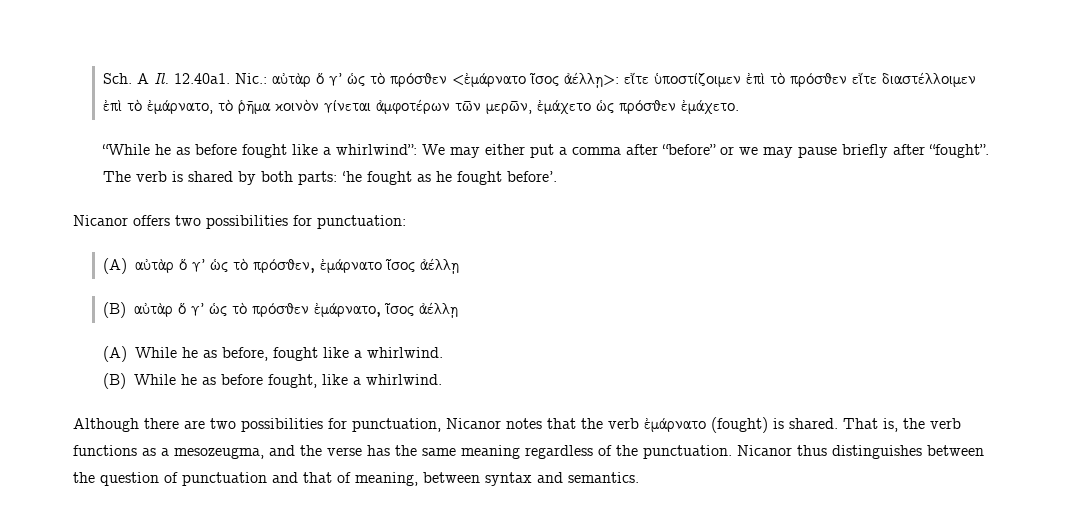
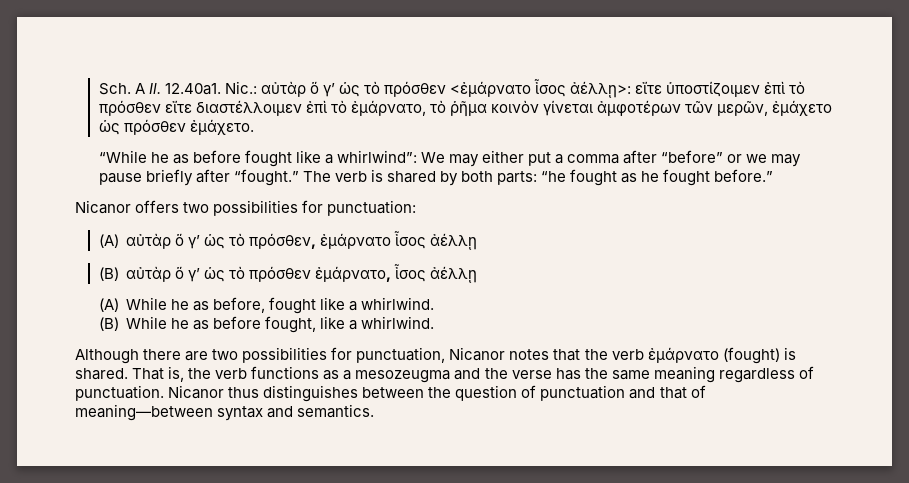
- “While he as before fought like a whirlwind”: We may either put a comma after “before” or we may pause briefly after “fought”.
+ “While he as before fought like a whirlwind”: We may either put a comma after “before” or we may pause briefly after “fought.”
- The verb is shared by both parts: ‘he fought as he fought before’.
+ The verb is shared by both parts: “he fought as he fought before.”
- That is, the verb functions as a mesozeugma, and the verse has the same meaning regardless of the punctuation.
+ That is, the verb functions as a mesozeugma and the verse has the same meaning regardless of punctuation.
- Nicanor thus distinguishes between the question of punctuation and that of meaning, between syntax and semantics.
+ Nicanor thus distinguishes between the question of punctuation and that of meaning—between syntax and semantics.

